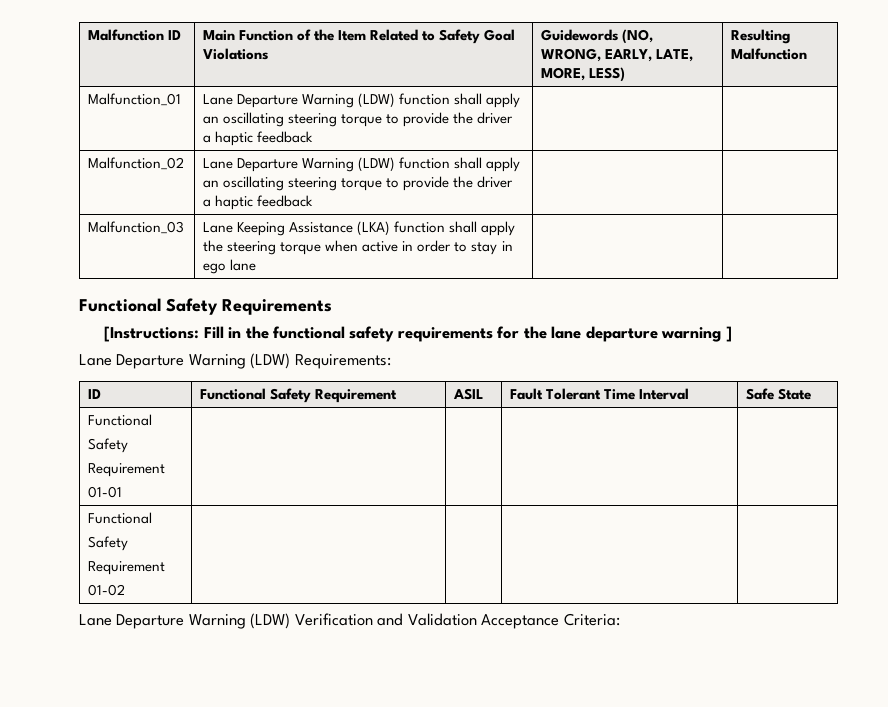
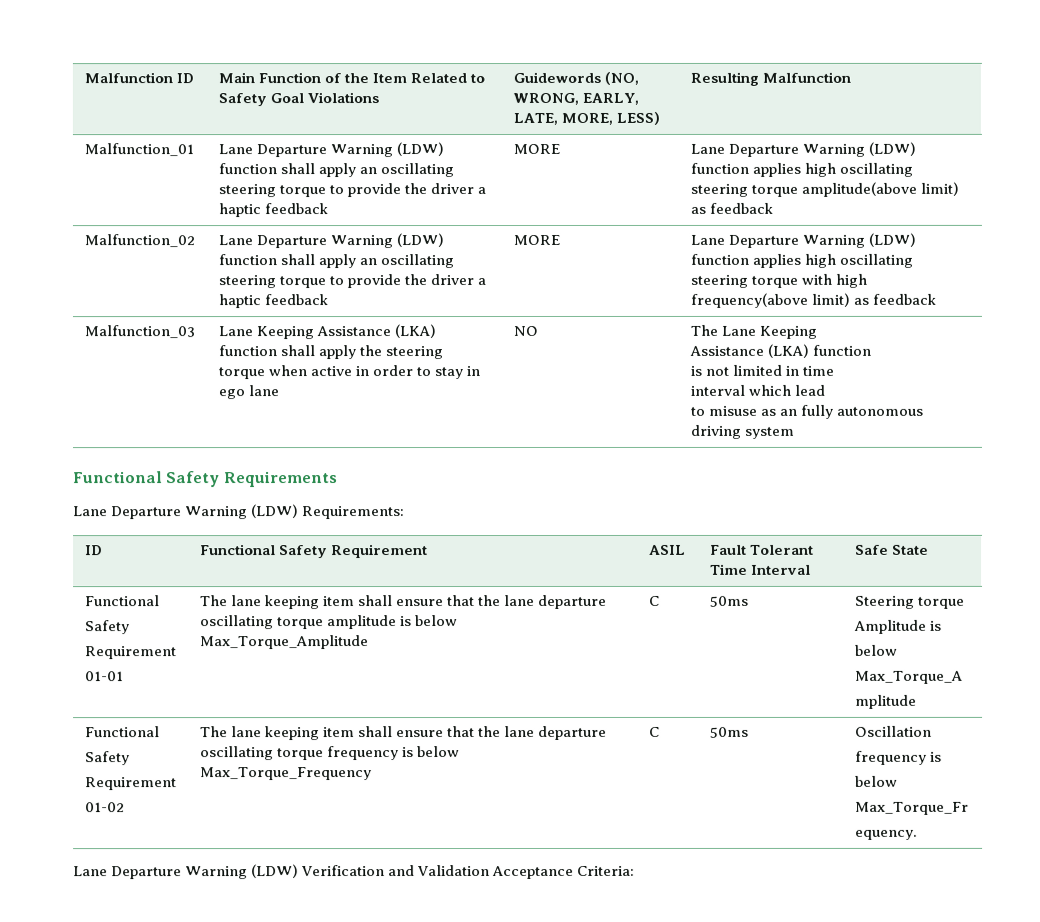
- Malfunction_01 | Lane Departure Warning (LDW) function shall apply an oscillating steering torque to provide the driver a haptic feedback | |
+ Malfunction_01 | Lane Departure Warning (LDW) function shall apply an oscillating steering torque to provide the driver a haptic feedback | MORE | Lane Departure Warning (LDW) function applies high oscillating steering torque amplitude(above limit) as feedback
- Malfunction_02 | Lane Departure Warning (LDW) function shall apply an oscillating steering torque to provide the driver a haptic feedback | |
+ Malfunction_02 | Lane Departure Warning (LDW) function shall apply an oscillating steering torque to provide the driver a haptic feedback | MORE | Lane Departure Warning (LDW) function applies high oscillating steering torque with high frequency(above limit) as feedback
+ NO | The Lane Keeping
+ Assistance (LKA) function
+ is not limited in time
+ interval which lead
+ to misuse as an fully autonomous driving system
  Functional Safety Requirements
- [Instructions: Fill in the functional safety requirements for the lane departure warning ]
  ID | Functional Safety Requirement | ASIL | Fault Tolerant Time Interval | Safe State
  Functional
  Safety
  Requirement
- 01-01 | | | |
+ 01-01 | The lane keeping item shall ensure that the lane departure oscillating torque amplitude is below Max_Torque_Amplitude | C | 50ms | Steering torque
+ Amplitude is
+ below
+ Max_Torque_A
+ mplitude
  Functional
  Safety
  Requirement
- 01-02 | | | |
+ 01-02 | The lane keeping item shall ensure that the lane departure oscillating torque frequency is below Max_Torque_Frequency | C | 50ms | Oscillation
+ frequency is
+ below
+ Max_Torque_Fr
+ equency.

